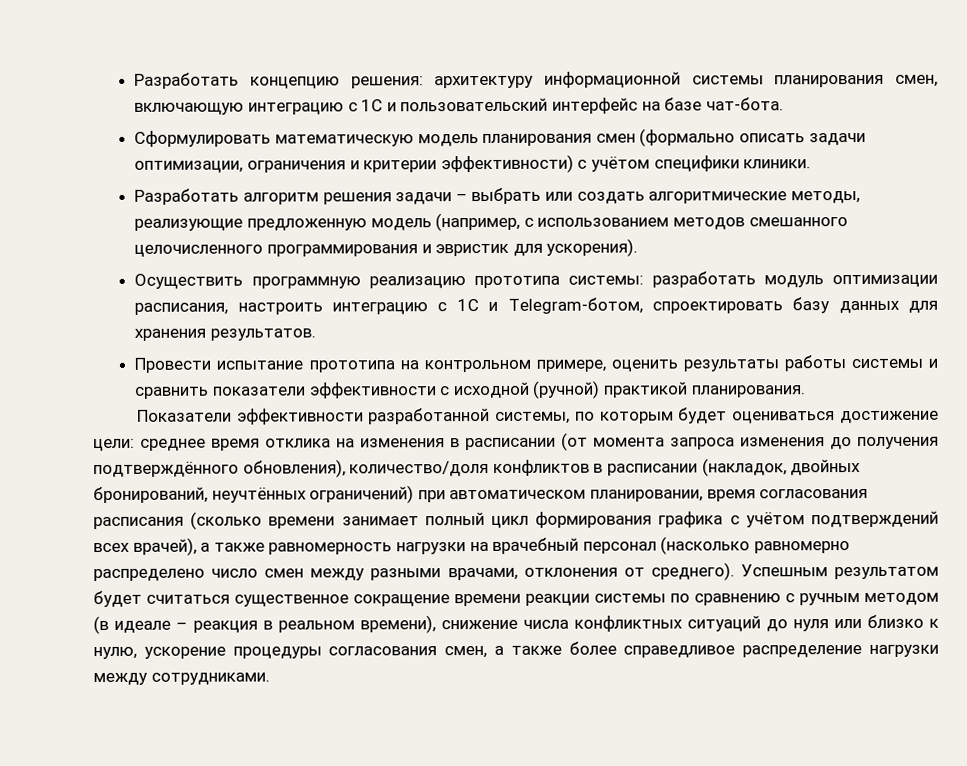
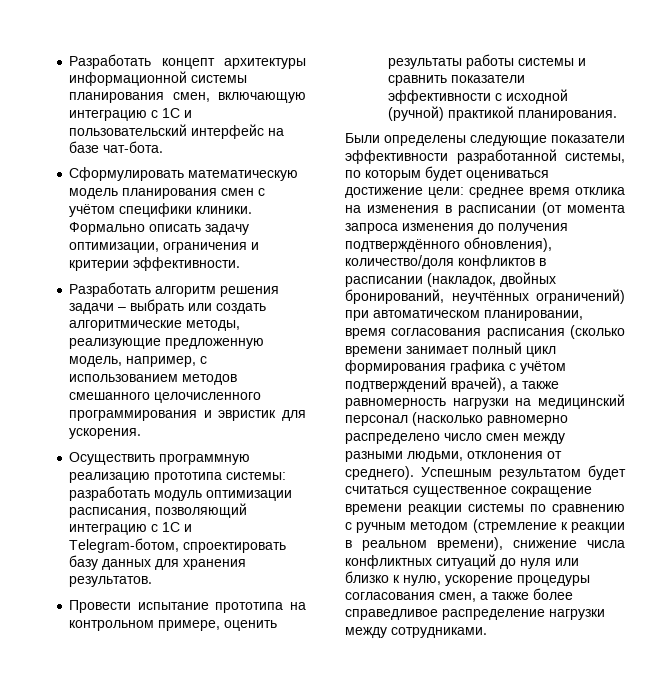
- Разработать концепцию решения: архитектуру информационной системы планирования смен, включающую интеграцию с 1С и пользовательский интерфейс на базе чат-бота.
+ Разработать концепт архитектуры информационной системы планирования смен, включающую интеграцию с 1С и пользовательский интерфейс на базе чат-бота.
- Сформулировать математическую модель планирования смен (формально описать задачи оптимизации, ограничения и критерии эффективности) с учётом специфики клиники.
+ Сформулировать математическую модель планирования смен с учётом специфики клиники. Формально описать задачу оптимизации, ограничения и критерии эффективности.
- Разработать алгоритм решения задачи – выбрать или создать алгоритмические методы, реализующие предложенную модель (например, с использованием методов смешанного целочисленного программирования и эвристик для ускорения).
+ Разработать алгоритм решения задачи – выбрать или создать алгоритмические методы, реализующие предложенную модель, например, с использованием методов смешанного целочисленного программирования и эвристик для ускорения.
- Осуществить программную реализацию прототипа системы: разработать модуль оптимизации расписания, настроить интеграцию с 1С и Telegram-ботом, спроектировать базу данных для хранения результатов.
+ Осуществить программную реализацию прототипа системы: разработать модуль оптимизации расписания, позволяющий интеграцию с 1С и Telegram-ботом, спроектировать базу данных для хранения результатов.
- Показатели эффективности разработанной системы, по которым будет оцениваться достижение цели:
+ Были определены следующие показатели эффективности разработанной системы, по которым будет оцениваться достижение цели:
- среднее время отклика на изменения в расписании (от момента запроса изменения до получения подтверждённого обновления), количество/доля конфликтов в расписании (накладок, двойных бронирований, неучтённых ограничений) при автоматическом планировании, время согласования расписания (сколько времени занимает полный цикл формирования графика с учётом подтверждений всех врачей), а также равномерность нагрузки на врачебный персонал (насколько равномерно распределено число смен между разными врачами, отклонения от среднего).
+ среднее время отклика на изменения в расписании (от момента запроса изменения до получения подтверждённого обновления), количество/доля конфликтов в расписании (накладок, двойных бронирований, неучтённых ограничений) при автоматическом планировании, время согласования расписания (сколько времени занимает полный цикл формирования графика с учётом подтверждений врачей), а также равномерность нагрузки на медицинский персонал (насколько равномерно распределено число смен между разными людьми, отклонения от среднего).
- Успешным результатом будет считаться существенное сокращение времени реакции системы по сравнению с ручным методом (в идеале – реакция в реальном времени), снижение числа конфликтных ситуаций до нуля или близко к нулю, ускорение процедуры согласования смен, а также более справедливое распределение нагрузки между сотрудниками.
+ Успешным результатом будет считаться существенное сокращение времени реакции системы по сравнению с ручным методом (стремление к реакции в реальном времени), снижение числа конфликтных ситуаций до нуля или близко к нулю, ускорение процедуры согласования смен, а также более справедливое распределение нагрузки между сотрудниками.

